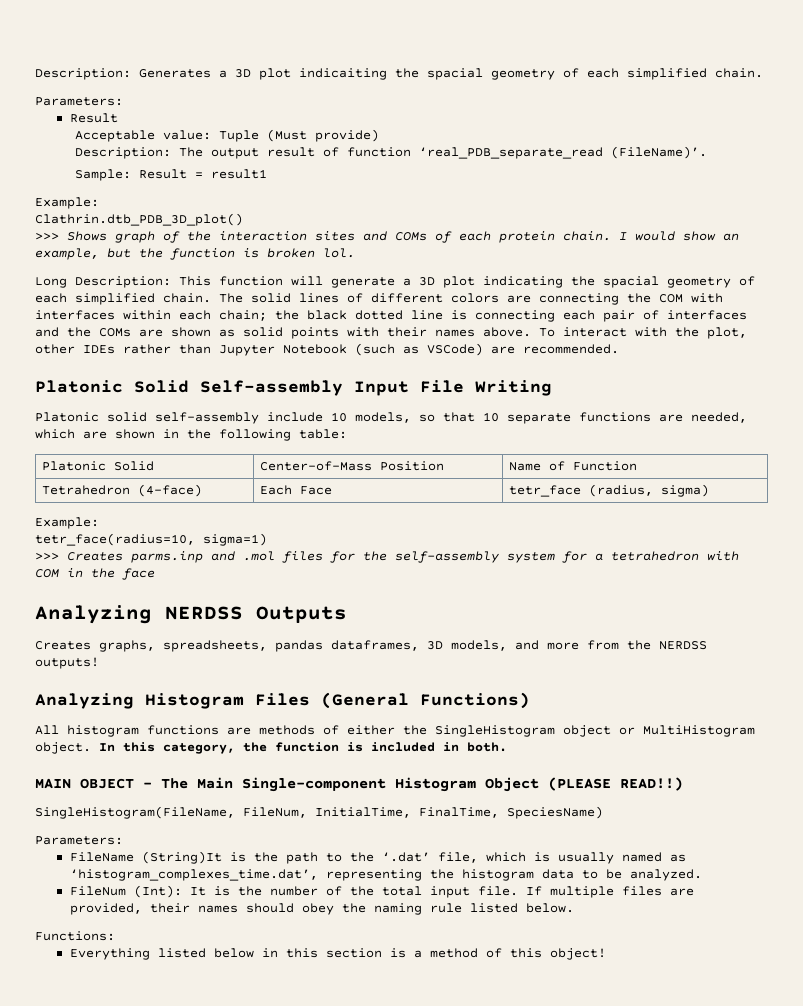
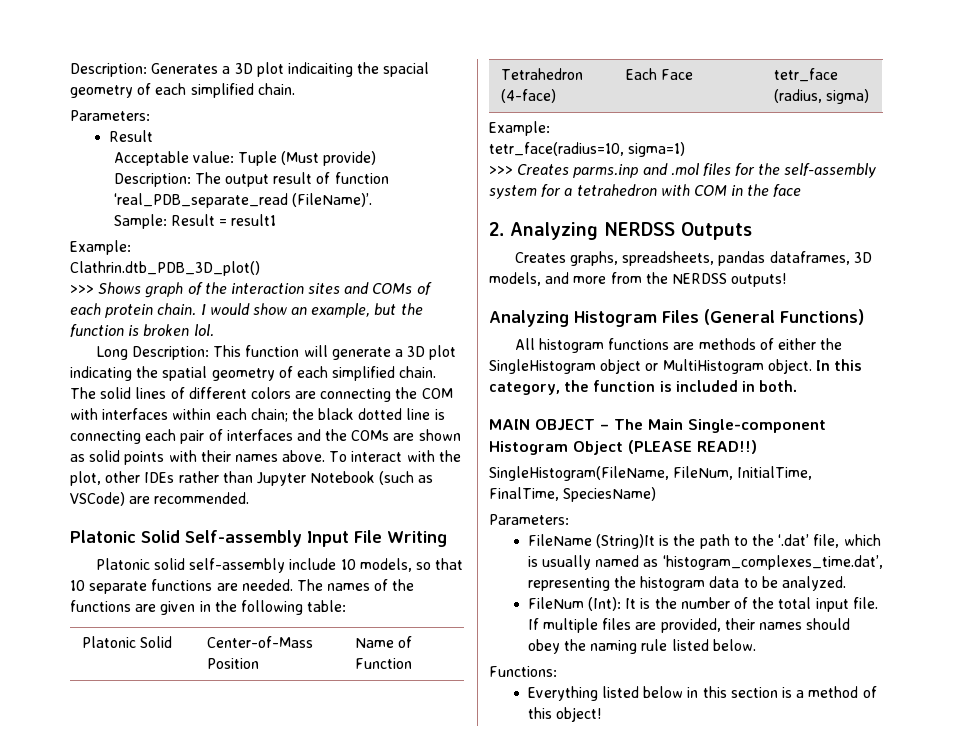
- Long Description: This function will generate a 3D plot indicating the spacial geometry of each simplified chain.
+ Long Description: This function will generate a 3D plot indicating the spatial geometry of each simplified chain.
- Platonic solid self-assembly include 10 models, so that 10 separate functions are needed, which are shown in the following table:
+ Platonic solid self-assembly include 10 models, so that 10 separate functions are needed. The names of the functions are given in the following table:
- Analyzing NERDSS Outputs
+ 2. Analyzing NERDSS Outputs

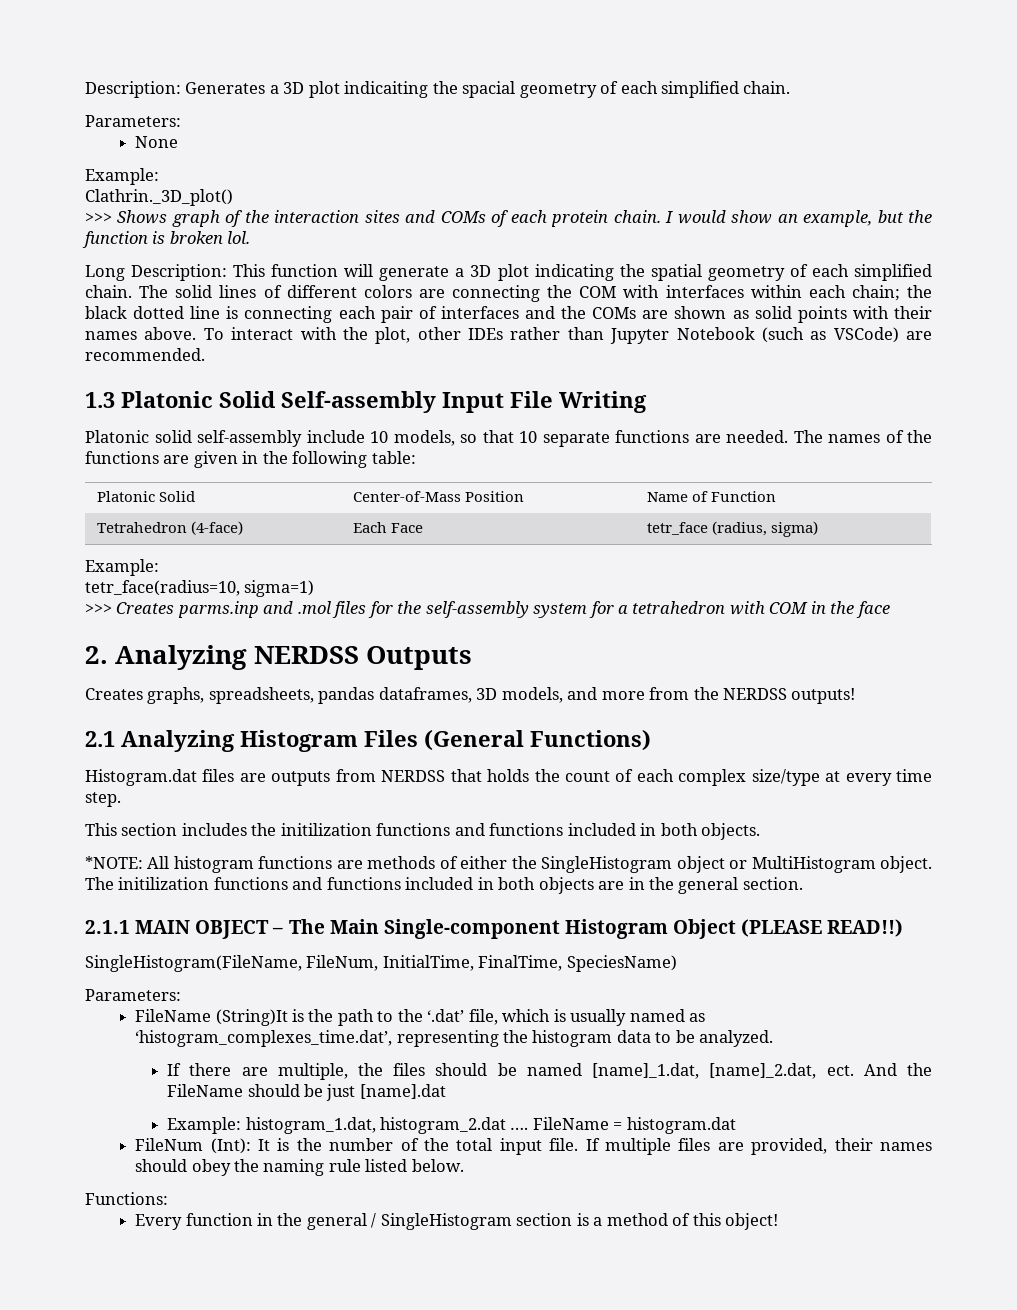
  Description: Generates a 3D plot indicaiting the spacial geometry of each simplified chain.
  Parameters:
- Result
- Acceptable value: Tuple (Must provide)
- Description: The output result of function ‘real_PDB_separate_read (FileName)’.
- Sample: Result = result1
+ None
  Example:
- Clathrin.dtb_PDB_3D_plot()
+ Clathrin._3D_plot()
- Platonic Solid Self-assembly Input File Writing
+ 1.3 Platonic Solid Self-assembly Input File Writing
- Analyzing Histogram Files (General Functions)
+ 2.1 Analyzing Histogram Files (General Functions)
- All histogram functions are methods of either the SingleHistogram object or MultiHistogram object.
+ Histogram.dat files are outputs from NERDSS that holds the count of each complex size/type at every time step.
+ This section includes the initilization functions and functions included in both objects.
+ *NOTE: All histogram functions are methods of either the SingleHistogram object or MultiHistogram object.
- In this category, the function is included in both.
- MAIN OBJECT – The Main Single-component Histogram Object (PLEASE READ!!)
+ The initilization functions and functions included in both objects are in the general section.
+ 2.1.1 MAIN OBJECT – The Main Single-component Histogram Object (PLEASE READ!!)
+ If there are multiple, the files should be named [name]_1.dat, [name]_2.dat, ect. And the FileName should be just [name].dat
+ Example: histogram_1.dat, histogram_2.dat …. FileName = histogram.dat
- Everything listed below in this section is a method of this object!
+ Every function in the general / SingleHistogram section is a method of this object!

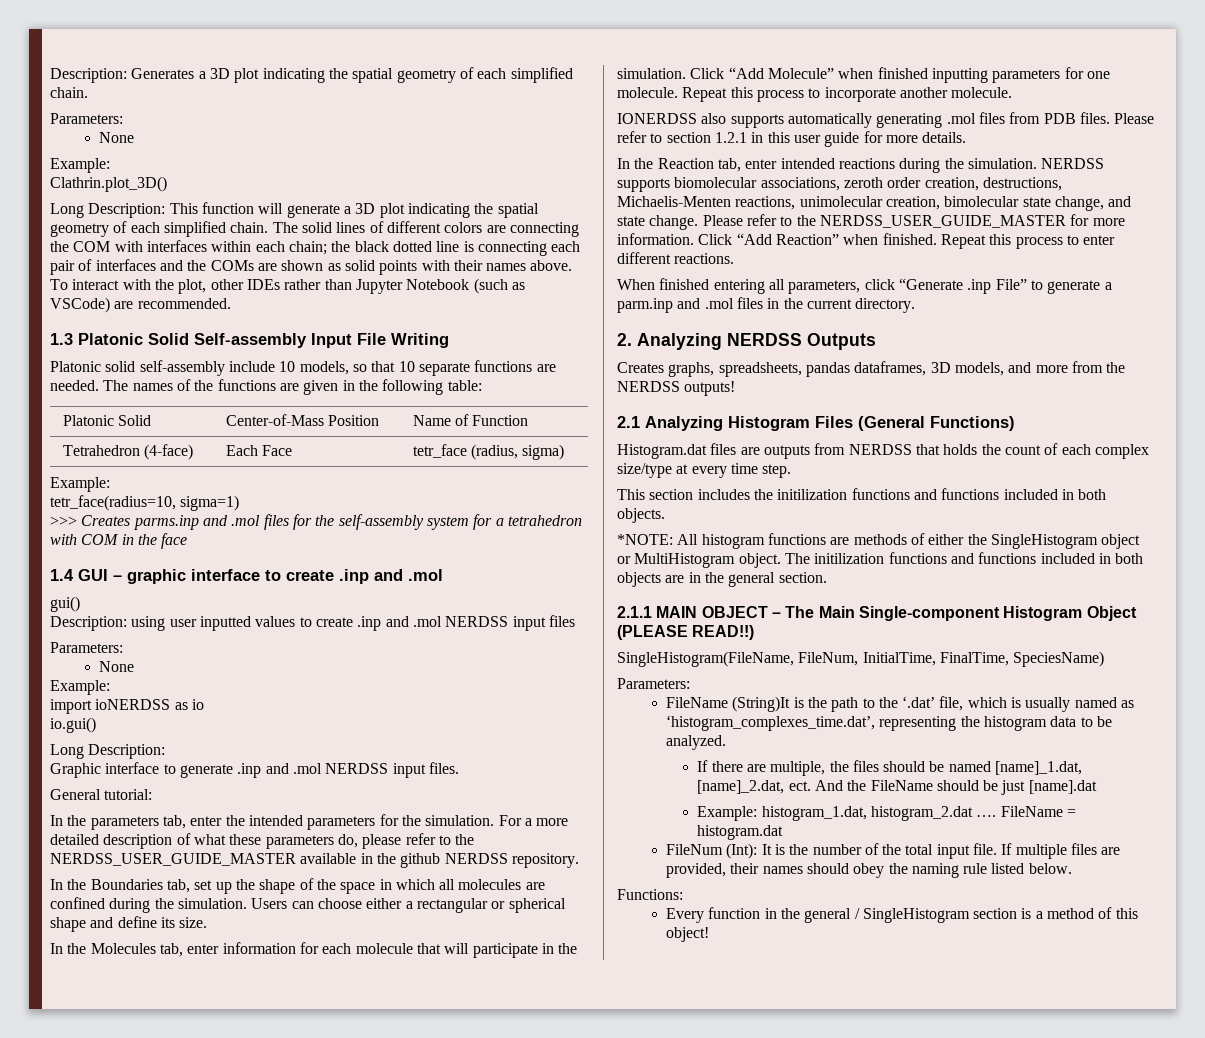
- Description: Generates a 3D plot indicaiting the spacial geometry of each simplified chain.
+ Description: Generates a 3D plot indicating the spatial geometry of each simplified chain.
- Clathrin._3D_plot()
- >>> Shows graph of the interaction sites and COMs of each protein chain. I would show an example, but the function is broken lol.
+ Clathrin.plot_3D()
+ 1.4 GUI – graphic interface to create .inp and .mol
+ gui()
+ Description: using user inputted values to create .inp and .mol NERDSS input files
+ Parameters:
+ None
+ Example:
+ import ioNERDSS as io
+ io.gui()
+ Long Description:
+ Graphic interface to generate .inp and .mol NERDSS input files.
+ General tutorial:
+ In the parameters tab, enter the intended parameters for the simulation. For a more detailed description of what these parameters do, please refer to the NERDSS_USER_GUIDE_MASTER available in the github NERDSS repository.
+ In the Boundaries tab, set up the shape of the space in which all molecules are confined during the simulation. Users can choose either a rectangular or spherical shape and define its size.
+ In the Molecules tab, enter information for each molecule that will participate in the simulation. Click “Add Molecule” when finished inputting parameters for one molecule. Repeat this process to incorporate another molecule.
+ IONERDSS also supports automatically generating .mol files from PDB files. Please refer to section 1.2.1 in this user guide for more details.
+ In the Reaction tab, enter intended reactions during the simulation. NERDSS supports biomolecular associations, zeroth order creation, destructions, Michaelis-Menten reactions, unimolecular creation, bimolecular state change, and state change. Please refer to the NERDSS_USER_GUIDE_MASTER for more information. Click “Add Reaction” when finished. Repeat this process to enter different reactions.
+ When finished entering all parameters, click “Generate .inp File” to generate a parm.inp and .mol files in the current directory.

